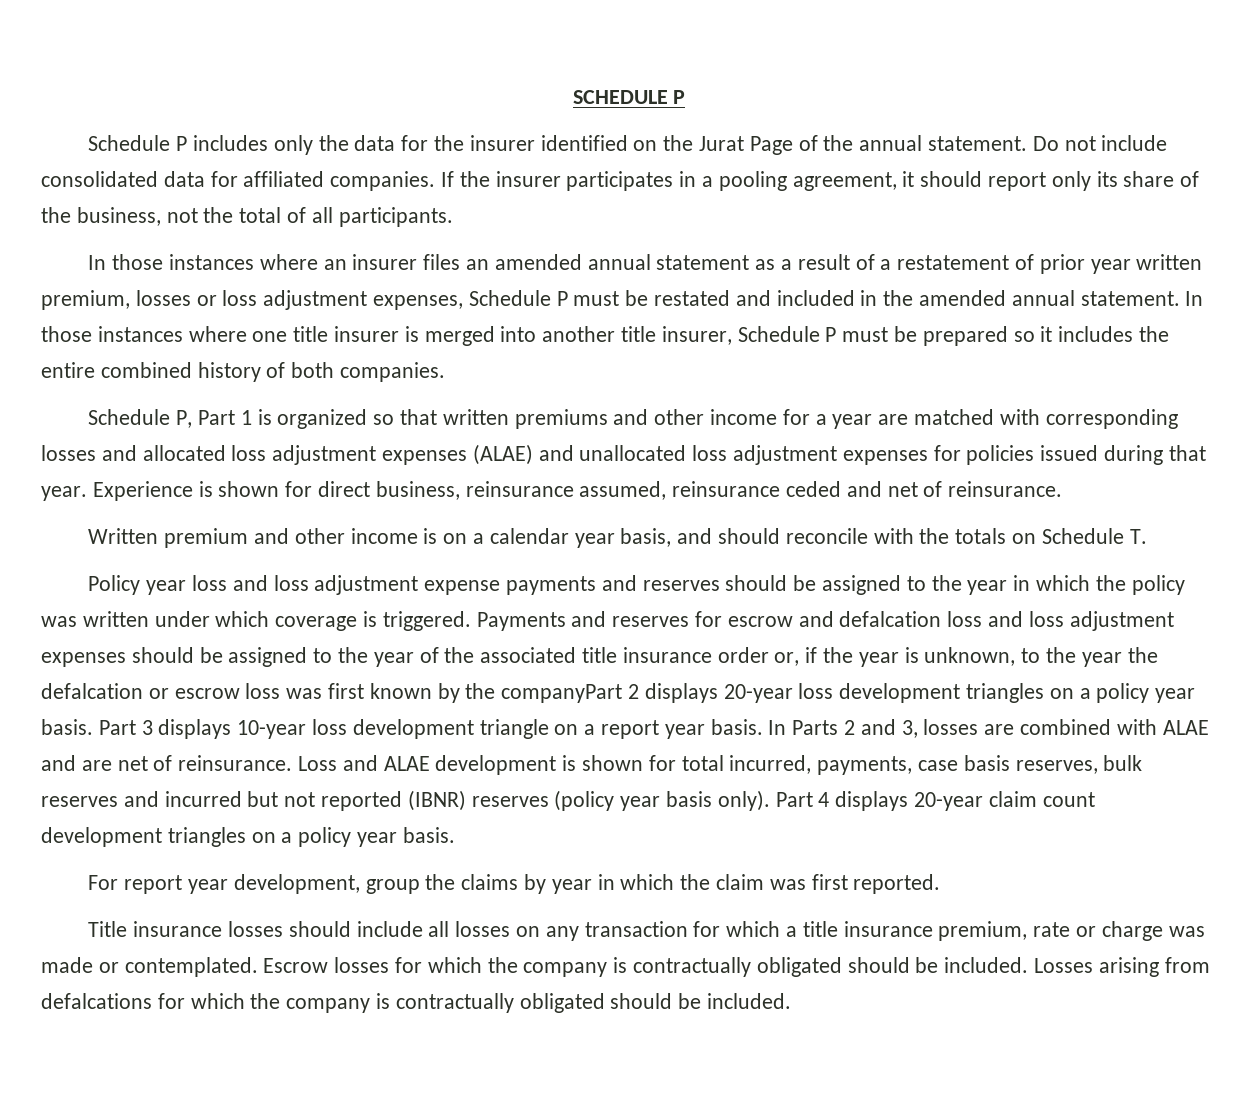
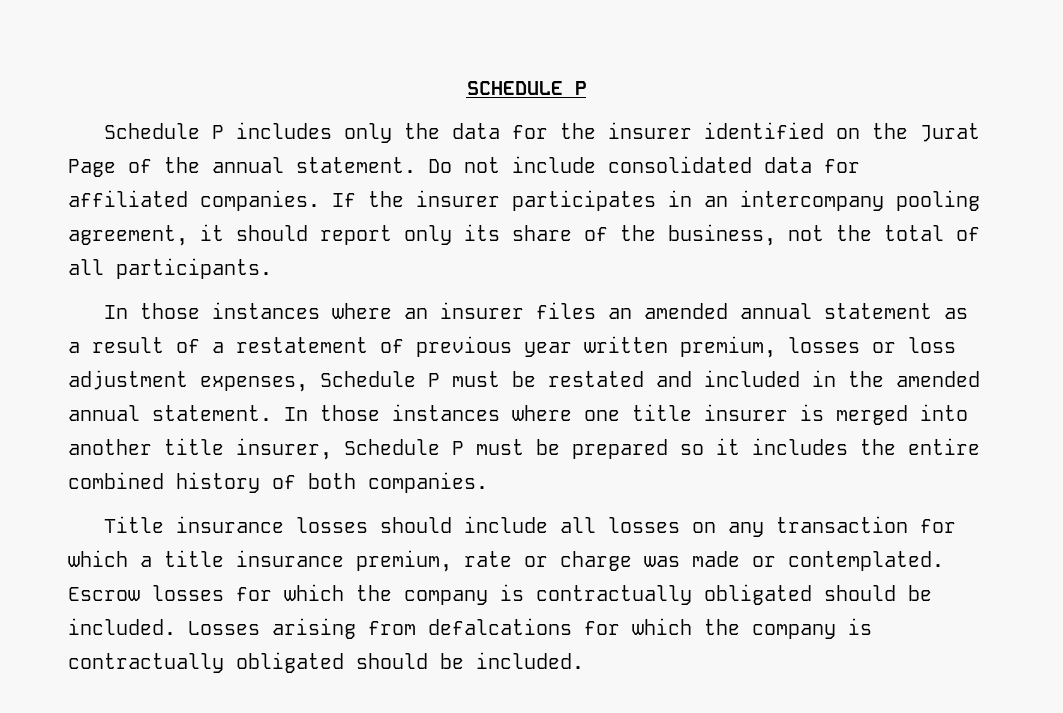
- If the insurer participates in a pooling agreement, it should report only its share of the business, not the total of all participants.
+ If the insurer participates in an intercompany pooling agreement, it should report only its share of the business, not the total of all participants.
- In those instances where an insurer files an amended annual statement as a result of a restatement of prior year written premium, losses or loss adjustment expenses, Schedule P must be restated and included in the amended annual statement.
+ In those instances where an insurer files an amended annual statement as a result of a restatement of previous year written premium, losses or loss adjustment expenses, Schedule P must be restated and included in the amended annual statement.
- Schedule P, Part 1 is organized so that written premiums and other income for a year are matched with corresponding losses and allocated loss adjustment expenses (ALAE) and unallocated loss adjustment expenses for policies issued during that year. Experience is shown for direct business, reinsurance assumed, reinsurance ceded and net of reinsurance.
- Written premium and other income is on a calendar year basis, and should reconcile with the totals on Schedule T.
- Policy year loss and loss adjustment expense payments and reserves should be assigned to the year in which the policy was written under which coverage is triggered. Payments and reserves for escrow and defalcation loss and loss adjustment expenses should be assigned to the year of the associated title insurance order or, if the year is unknown, to the year the defalcation or escrow loss was first known by the companyPart 2 displays 20-year loss development triangles on a policy year basis. Part 3 displays 10-year loss development triangle on a report year basis. In Parts 2 and 3, losses are combined with ALAE and are net of reinsurance. Loss and ALAE development is shown for total incurred, payments, case basis reserves, bulk reserves and incurred but not reported (IBNR) reserves (policy year basis only). Part 4 displays 20-year claim count development triangles on a policy year basis.
- For report year development, group the claims by year in which the claim was first reported.

